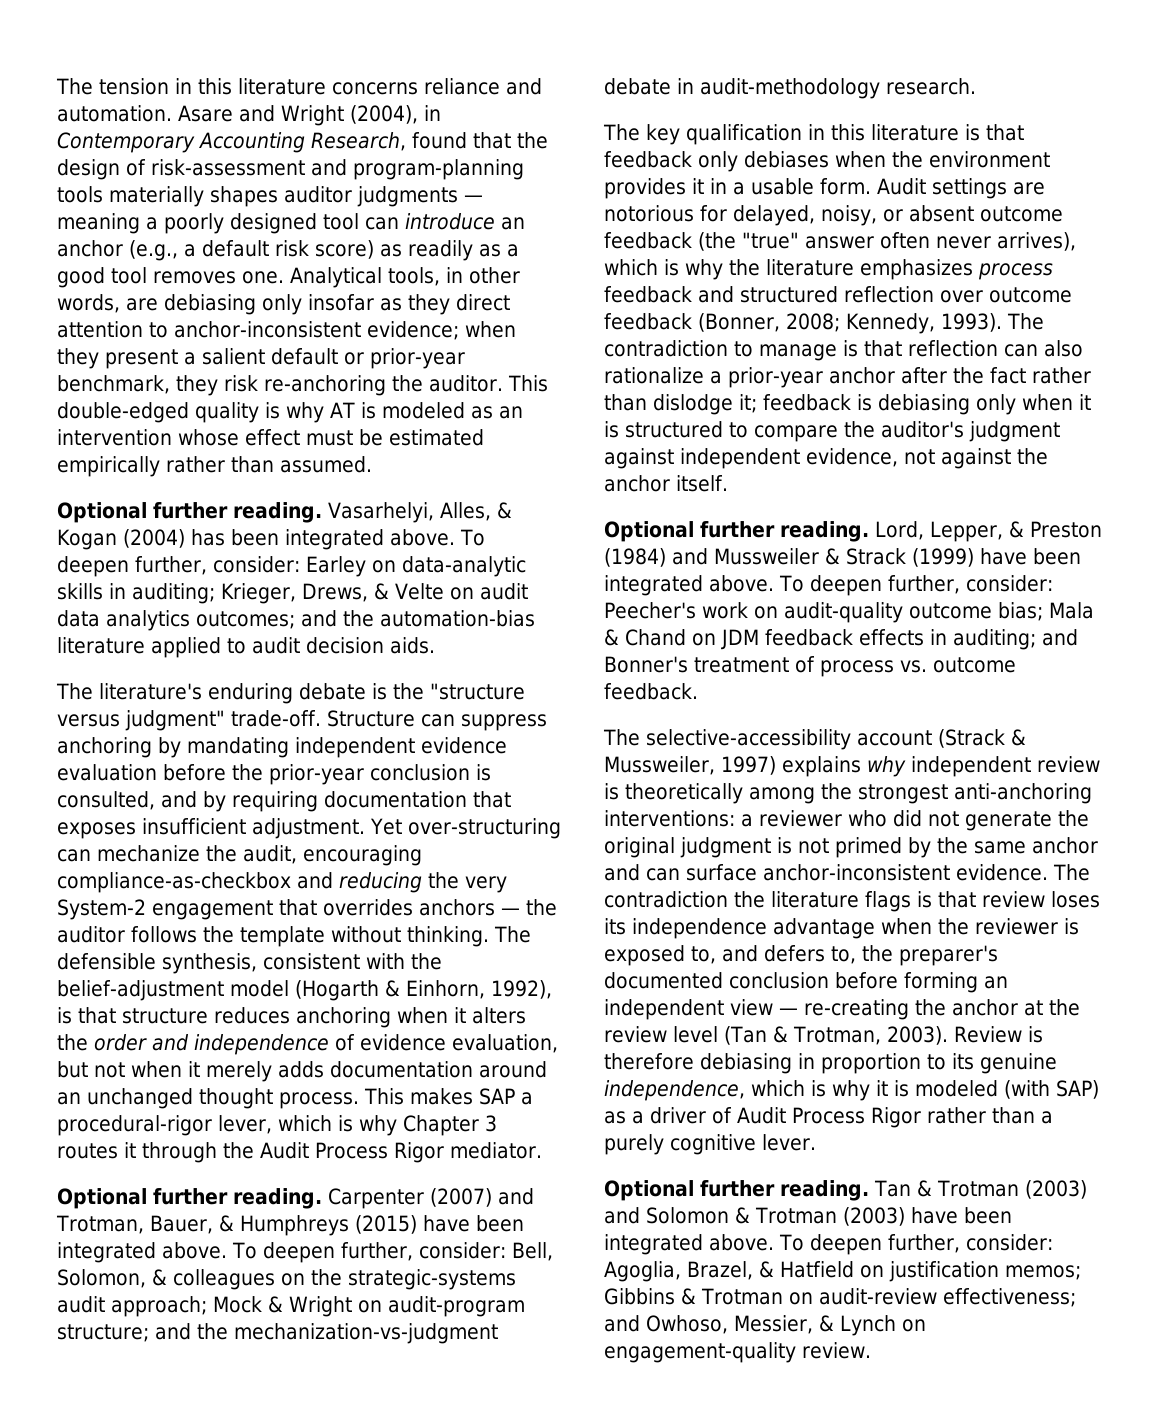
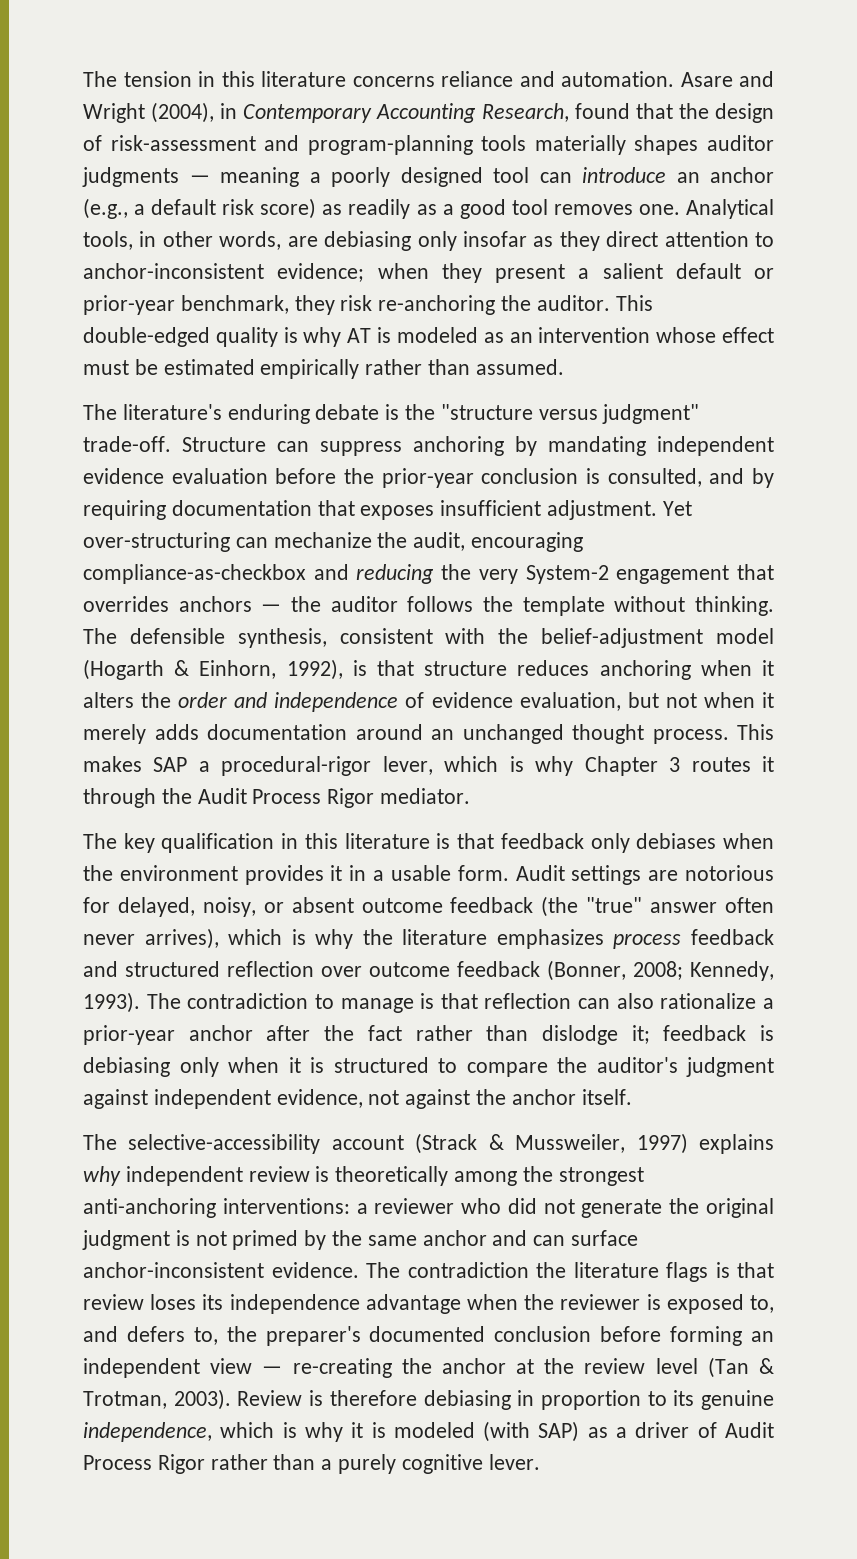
- Optional further reading. Vasarhelyi, Alles, & Kogan (2004) has been integrated above. To deepen further, consider: Earley on data-analytic skills in auditing; Krieger, Drews, & Velte on audit data analytics outcomes; and the automation-bias literature applied to audit decision aids.
- Optional further reading. Carpenter (2007) and Trotman, Bauer, & Humphreys (2015) have been integrated above. To deepen further, consider: Bell, Solomon, & colleagues on the strategic-systems audit approach; Mock & Wright on audit-program structure; and the mechanization-vs-judgment debate in audit-methodology research.
- Optional further reading. Lord, Lepper, & Preston (1984) and Mussweiler & Strack (1999) have been integrated above. To deepen further, consider: Peecher's work on audit-quality outcome bias; Mala & Chand on JDM feedback effects in auditing; and Bonner's treatment of process vs. outcome feedback.
- Optional further reading. Tan & Trotman (2003) and Solomon & Trotman (2003) have been integrated above. To deepen further, consider: Agoglia, Brazel, & Hatfield on justification memos; Gibbins & Trotman on audit-review effectiveness; and Owhoso, Messier, & Lynch on engagement-quality review.

